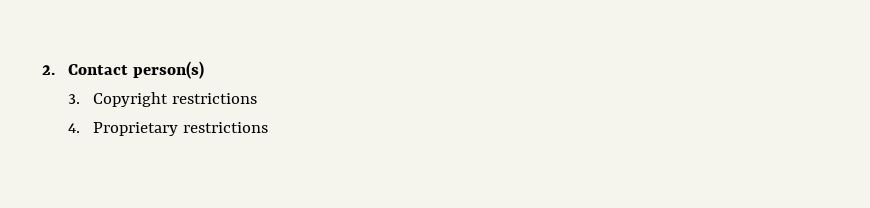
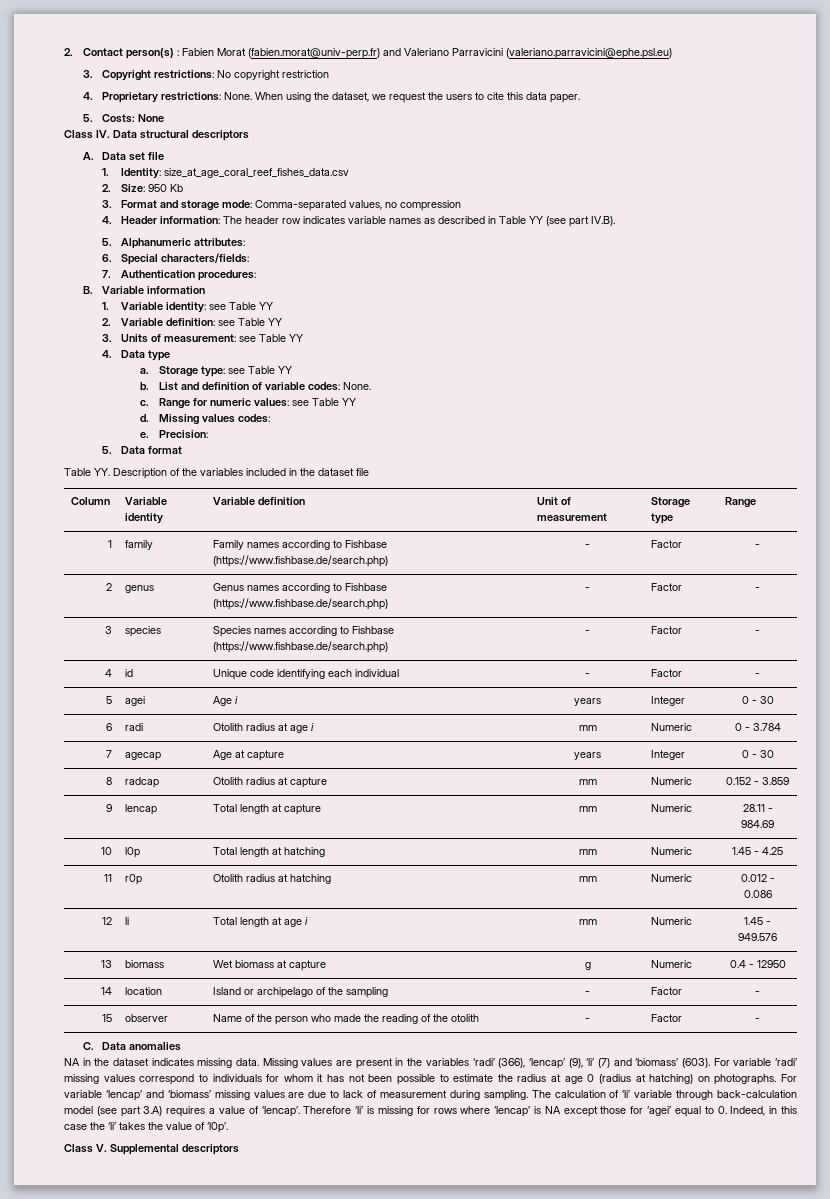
- 2. Contact person(s)
- 3. Copyright restrictions
- 4. Proprietary restrictions
+ 2. Contact person(s) : Fabien Morat (fabien.morat@univ-perp.fr) and Valeriano Parravicini (valeriano.parravicini@ephe.psl.eu)
+ 3. Copyright restrictions: No copyright restriction
+ 4. Proprietary restrictions: None. When using the dataset, we request the users to cite this data paper.
+ 5. Costs: None
+ Class IV. Data structural descriptors
+ A. Data set file
+ 1. Identity: size_at_age_coral_reef_fishes_data.csv
+ 2. Size: 950 Kb
+ 3. Format and storage mode: Comma-separated values, no compression
+ 4. Header information: The header row indicates variable names as described in Table YY (see part IV.B).
+ 5. Alphanumeric attributes:
+ 6. Special characters/fields:
+ 7. Authentication procedures:
+ B. Variable information
+ 1. Variable identity: see Table YY
+ 2. Variable definition: see Table YY
+ 3. Units of measurement: see Table YY
+ 4. Data type
+ a. Storage type: see Table YY
+ b. List and definition of variable codes: None.
+ c. Range for numeric values: see Table YY
+ d. Missing values codes:
+ e. Precision:
+ 5. Data format
+ Table YY. Description of the variables included in the dataset file
+ Column | Variable identity | Variable definition | Unit of measurement | Storage type | Range
+ 1 | family | Family names according to Fishbase (https://www.fishbase.de/search.php) | - | Factor | -
+ 2 | genus | Genus names according to Fishbase (https://www.fishbase.de/search.php) | - | Factor | -
+ 3 | species | Species names according to Fishbase (https://www.fishbase.de/search.php) | - | Factor | -
+ 4 | id | Unique code identifying each individual | - | Factor | -
+ 5 | agei | Age i | years | Integer | 0 - 30
+ 6 | radi | Otolith radius at age i | mm | Numeric | 0 - 3.784
+ 7 | agecap | Age at capture | years | Integer | 0 - 30
+ 8 | radcap | Otolith radius at capture | mm | Numeric | 0.152 - 3.859
+ 9 | lencap | Total length at capture | mm | Numeric | 28.11 - 984.69
+ 10 | l0p | Total length at hatching | mm | Numeric | 1.45 - 4.25
+ 11 | r0p | Otolith radius at hatching | mm | Numeric | 0.012 - 0.086
+ 12 | li | Total length at age i | mm | Numeric | 1.45 - 949.576
+ 13 | biomass | Wet biomass at capture | g | Numeric | 0.4 - 12950
+ 14 | location | Island or archipelago of the sampling | - | Factor | -
+ 15 | observer | Name of the person who made the reading of the otolith | - | Factor | -
+ C. Data anomalies
+ NA in the dataset indicates missing data. Missing values are present in the variables ‘radi’ (366), ‘lencap’ (9), ‘li’ (7) and ‘biomass’ (603). For variable ‘radi’ missing values correspond to individuals for whom it has not been possible to estimate the radius at age 0 (radius at hatching) on photographs. For variable ‘lencap’ and ‘biomass’ missing values are due to lack of measurement during sampling. The calculation of ‘li’ variable through back-calculation model (see part 3.A) requires a value of ‘lencap’. Therefore ‘li’ is missing for rows where ‘lencap’ is NA except those for ‘agei’ equal to 0. Indeed, in this case the ‘li’ takes the value of ‘l0p’.
+ Class V. Supplemental descriptors

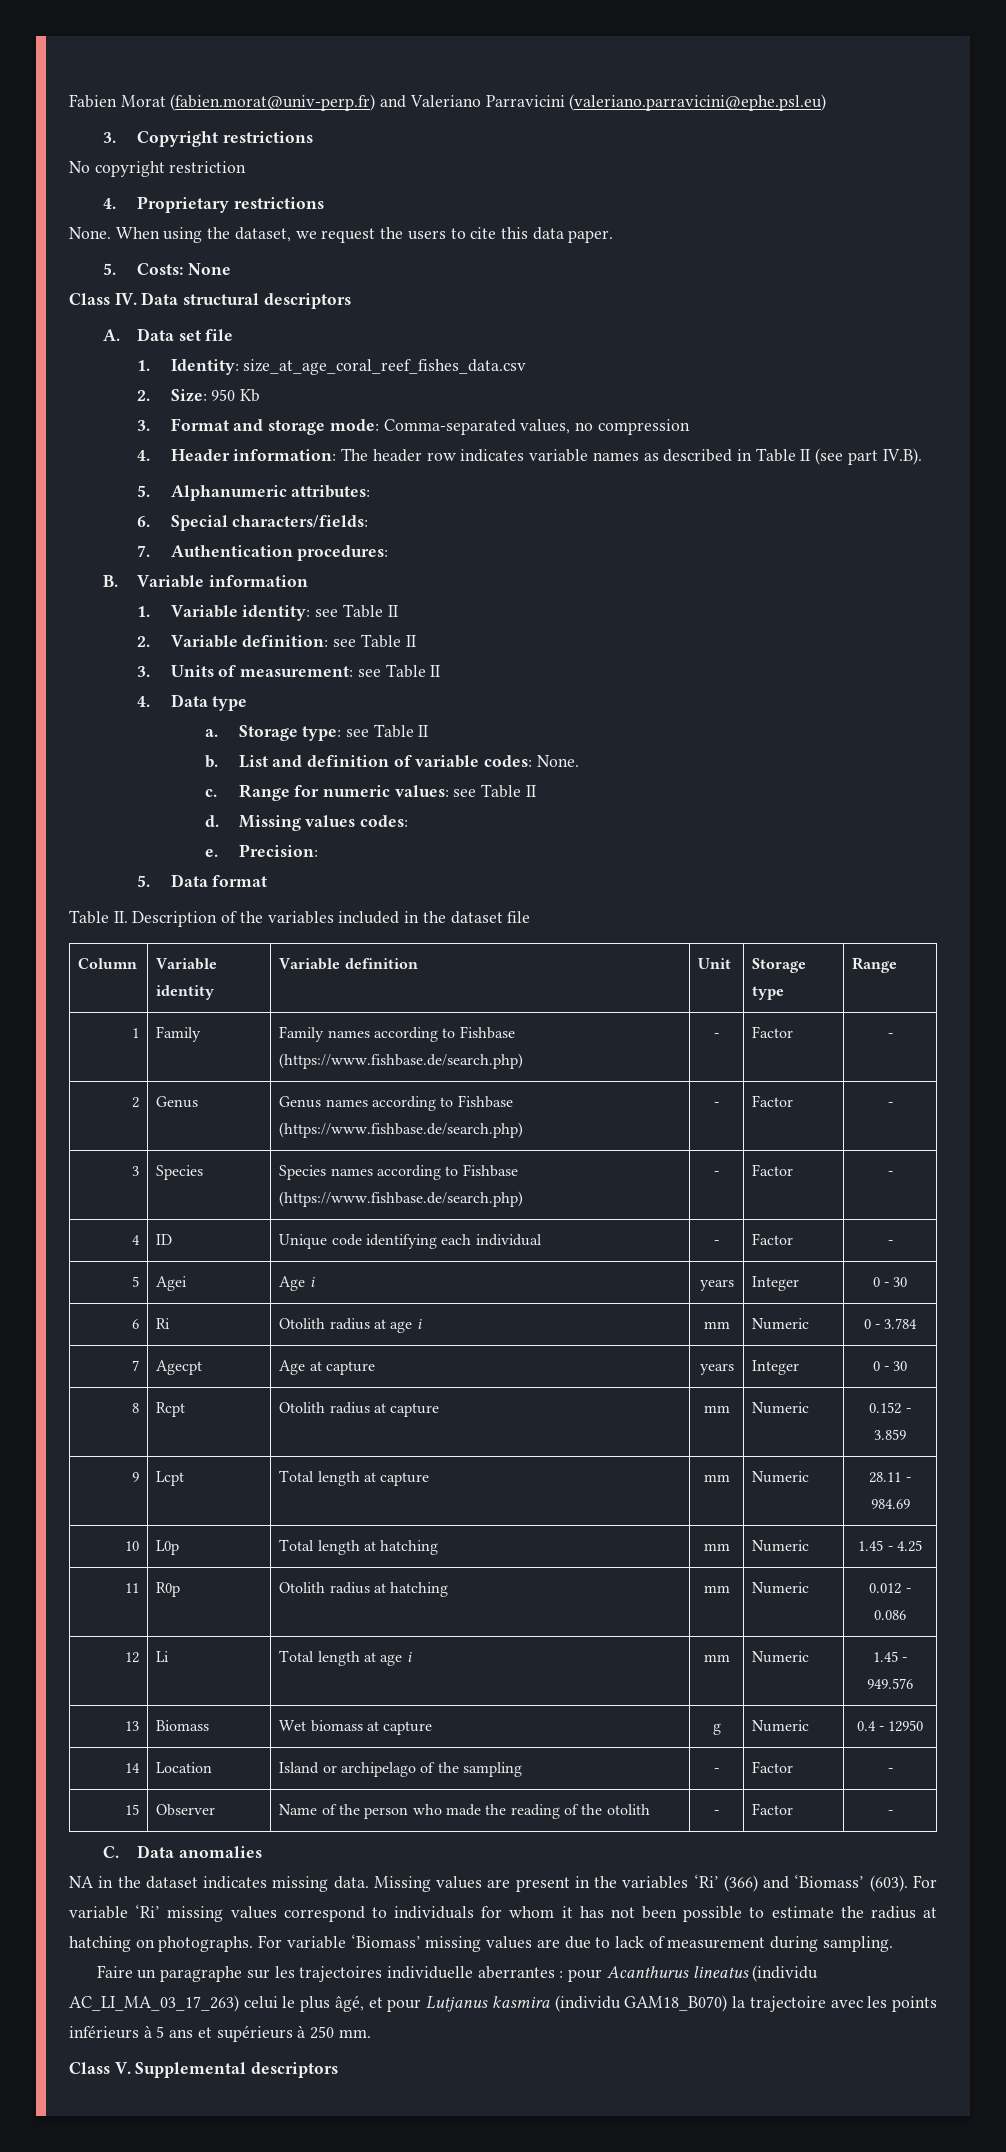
- 2. Contact person(s) : Fabien Morat (fabien.morat@univ-perp.fr) and Valeriano Parravicini (valeriano.parravicini@ephe.psl.eu)
+ Fabien Morat (fabien.morat@univ-perp.fr) and Valeriano Parravicini (valeriano.parravicini@ephe.psl.eu)
- 3. Copyright restrictions: No copyright restriction
+ 3. Copyright restrictions
+ No copyright restriction
- 4. Proprietary restrictions: None.
+ 4. Proprietary restrictions
+ None.
- 4. Header information: The header row indicates variable names as described in Table YY (see part IV.B).
+ 4. Header information: The header row indicates variable names as described in Table II (see part IV.B).
- 1. Variable identity: see Table YY
+ 1. Variable identity: see Table II
- 2. Variable definition: see Table YY
+ 2. Variable definition: see Table II
- 3. Units of measurement: see Table YY
+ 3. Units of measurement: see Table II
- Storage type: see Table YY
+ Storage type: see Table II
- Range for numeric values: see Table YY
+ Range for numeric values: see Table II
- Table YY. Description of the variables included in the dataset file
+ Table II. Description of the variables included in the dataset file
- Column | Variable identity | Variable definition | Unit of measurement | Storage type | Range
+ Column | Variable identity | Variable definition | Unit | Storage type | Range
- 1 | family | Family names according to Fishbase (https://www.fishbase.de/search.php) | - | Factor | -
+ 1 | Family | Family names according to Fishbase (https://www.fishbase.de/search.php) | - | Factor | -
- 2 | genus | Genus names according to Fishbase (https://www.fishbase.de/search.php) | - | Factor | -
+ 2 | Genus | Genus names according to Fishbase (https://www.fishbase.de/search.php) | - | Factor | -
- 3 | species | Species names according to Fishbase (https://www.fishbase.de/search.php) | - | Factor | -
+ 3 | Species | Species names according to Fishbase (https://www.fishbase.de/search.php) | - | Factor | -
- 4 | id | Unique code identifying each individual | - | Factor | -
+ 4 | ID | Unique code identifying each individual | - | Factor | -
- 5 | agei | Age i | years | Integer | 0 - 30
+ 5 | Agei | Age i | years | Integer | 0 - 30
- 6 | radi | Otolith radius at age i | mm | Numeric | 0 - 3.784
+ 6 | Ri | Otolith radius at age i | mm | Numeric | 0 - 3.784
- 7 | agecap | Age at capture | years | Integer | 0 - 30
+ 7 | Agecpt | Age at capture | years | Integer | 0 - 30
- 8 | radcap | Otolith radius at capture | mm | Numeric | 0.152 - 3.859
+ 8 | Rcpt | Otolith radius at capture | mm | Numeric | 0.152 - 3.859
- 9 | lencap | Total length at capture | mm | Numeric | 28.11 - 984.69
+ 9 | Lcpt | Total length at capture | mm | Numeric | 28.11 - 984.69
- 10 | l0p | Total length at hatching | mm | Numeric | 1.45 - 4.25
+ 10 | L0p | Total length at hatching | mm | Numeric | 1.45 - 4.25
- 11 | r0p | Otolith radius at hatching | mm | Numeric | 0.012 - 0.086
+ 11 | R0p | Otolith radius at hatching | mm | Numeric | 0.012 - 0.086
- 12 | li | Total length at age i | mm | Numeric | 1.45 - 949.576
+ 12 | Li | Total length at age i | mm | Numeric | 1.45 - 949.576
- 13 | biomass | Wet biomass at capture | g | Numeric | 0.4 - 12950
+ 13 | Biomass | Wet biomass at capture | g | Numeric | 0.4 - 12950
- 14 | location | Island or archipelago of the sampling | - | Factor | -
+ 14 | Location | Island or archipelago of the sampling | - | Factor | -
- 15 | observer | Name of the person who made the reading of the otolith | - | Factor | -
+ 15 | Observer | Name of the person who made the reading of the otolith | - | Factor | -
- Missing values are present in the variables ‘radi’ (366), ‘lencap’ (9), ‘li’ (7) and ‘biomass’ (603).
+ Missing values are present in the variables ‘Ri’ (366) and ‘Biomass’ (603).
- For variable ‘radi’ missing values correspond to individuals for whom it has not been possible to estimate the radius at age 0 (radius at hatching) on photographs.
+ For variable ‘Ri’ missing values correspond to individuals for whom it has not been possible to estimate the radius at hatching on photographs.
- For variable ‘lencap’ and ‘biomass’ missing values are due to lack of measurement during sampling. The calculation of ‘li’ variable through back-calculation model (see part 3.A) requires a value of ‘lencap’. Therefore ‘li’ is missing for rows where ‘lencap’ is NA except those for ‘agei’ equal to 0. Indeed, in this case the ‘li’ takes the value of ‘l0p’.
+ For variable ‘Biomass’ missing values are due to lack of measurement during sampling.
+ Faire un paragraphe sur les trajectoires individuelle aberrantes : pour Acanthurus lineatus (individu AC_LI_MA_03_17_263) celui le plus âgé, et pour Lutjanus kasmira (individu GAM18_B070) la trajectoire avec les points inférieurs à 5 ans et supérieurs à 250 mm.

